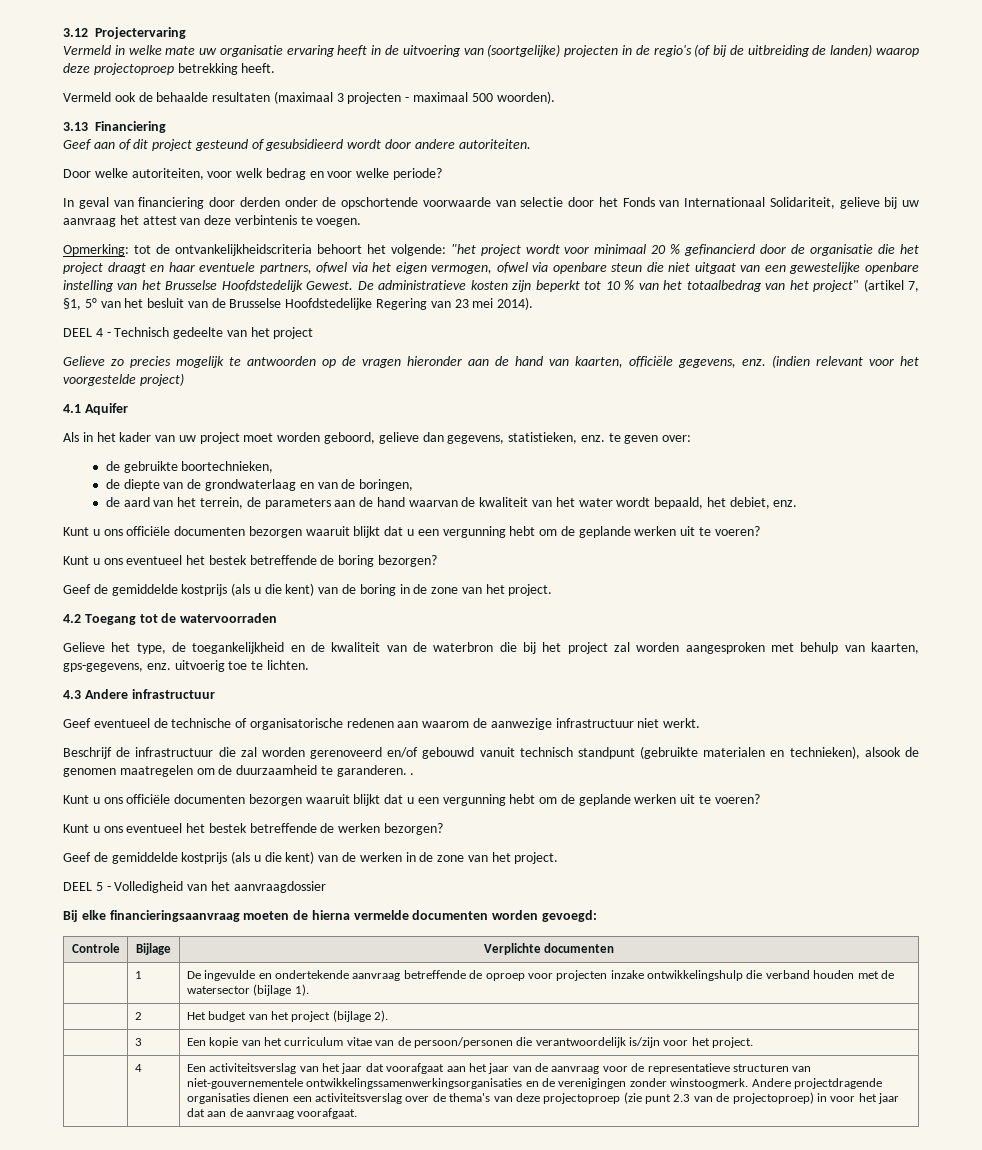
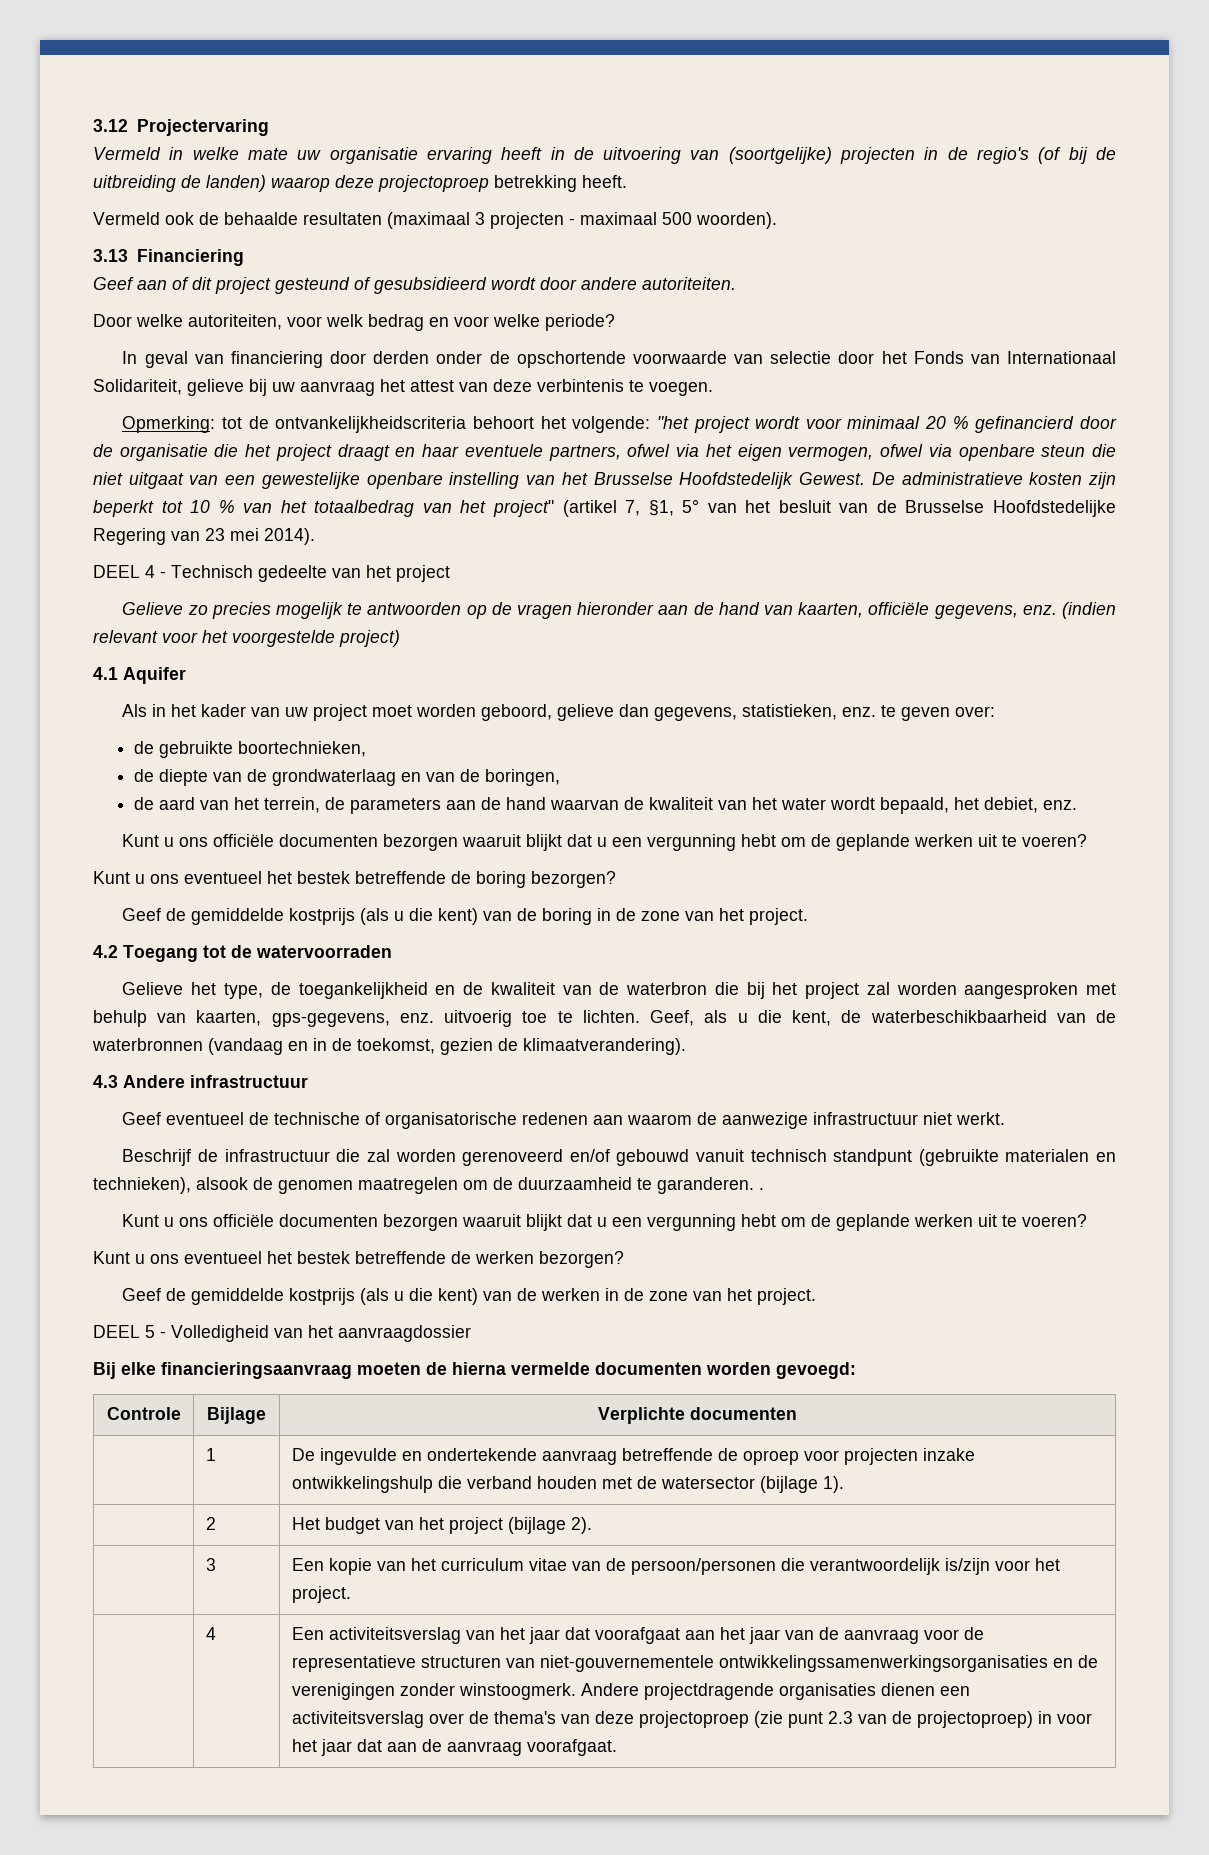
+ Geef, als u die kent, de waterbeschikbaarheid van de waterbronnen (vandaag en in de toekomst, gezien de klimaatverandering).

